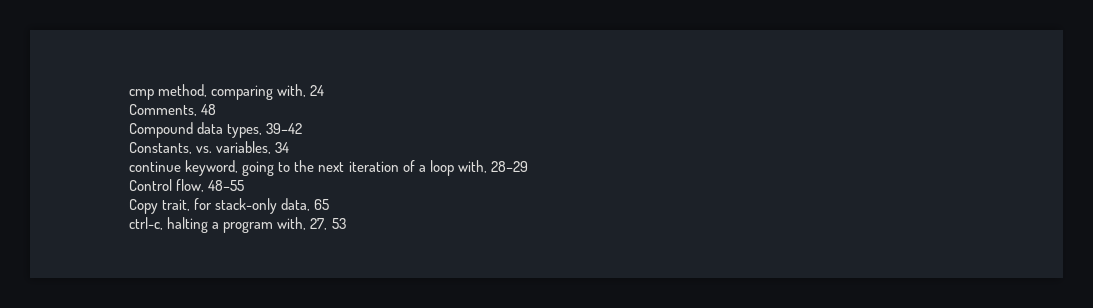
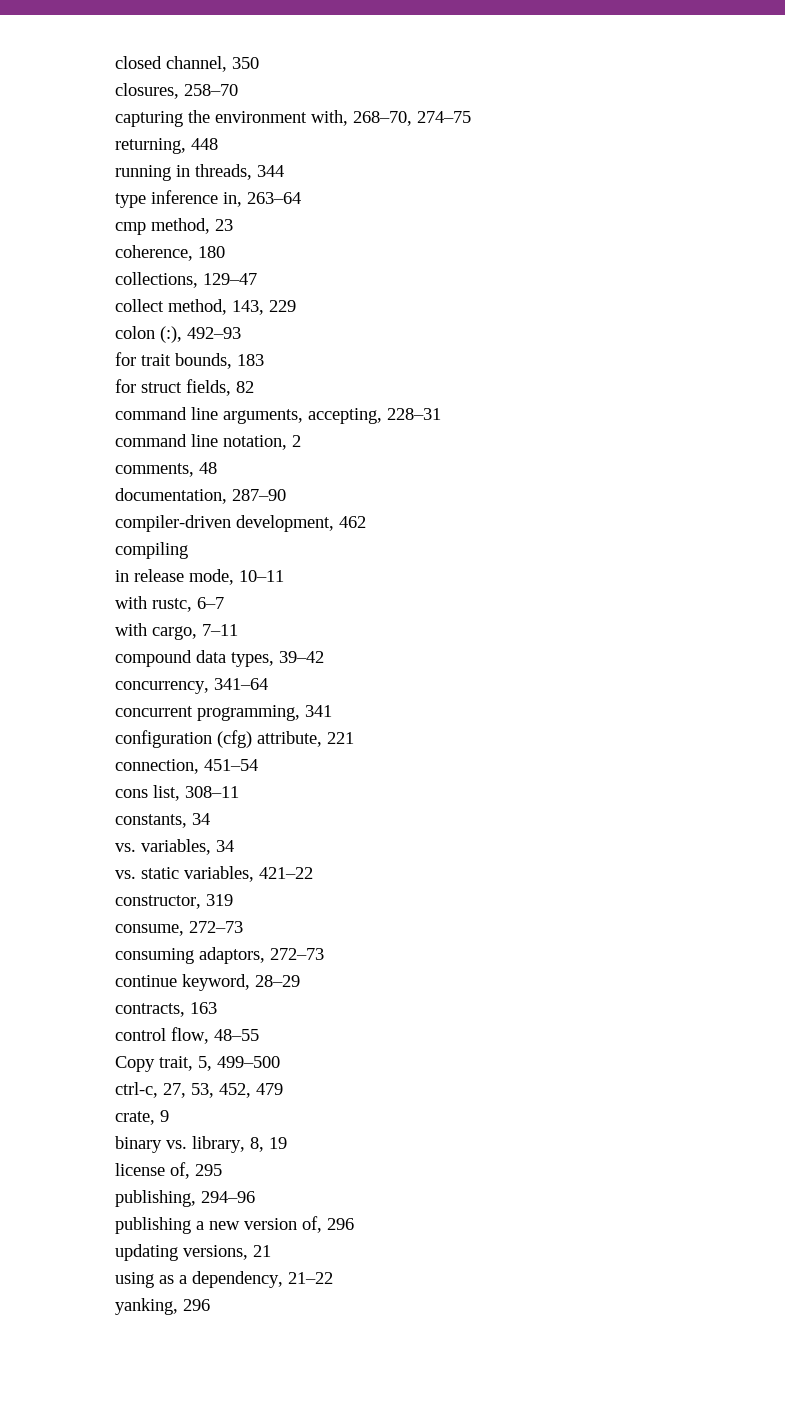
- cmp method, comparing with, 24
- Comments, 48
- Compound data types, 39–42
- Constants, vs. variables, 34
- continue keyword, going to the next iteration of a loop with, 28–29
- Control flow, 48–55
- Copy trait, for stack-only data, 65
- ctrl-c, halting a program with, 27, 53
+ closed channel, 350
+ closures, 258–70
+ capturing the environment with, 268–70, 274–75
+ returning, 448
+ running in threads, 344
+ type inference in, 263–64
+ cmp method, 23
+ coherence, 180
+ collections, 129–47
+ collect method, 143, 229
+ colon (:), 492–93
+ for trait bounds, 183
+ for struct fields, 82
+ command line arguments, accepting, 228–31
+ command line notation, 2
+ comments, 48
+ documentation, 287–90
+ compiler-driven development, 462
+ compiling
+ in release mode, 10–11
+ with rustc, 6–7
+ with cargo, 7–11
+ compound data types, 39–42
+ concurrency, 341–64
+ concurrent programming, 341
+ configuration (cfg) attribute, 221
+ connection, 451–54
+ cons list, 308–11
+ constants, 34
+ vs. variables, 34
+ vs. static variables, 421–22
+ constructor, 319
+ consume, 272–73
+ consuming adaptors, 272–73
+ continue keyword, 28–29
+ contracts, 163
+ control flow, 48–55
+ Copy trait, 5, 499–500
+ ctrl-c, 27, 53, 452, 479
+ crate, 9
+ binary vs. library, 8, 19
+ license of, 295
+ publishing, 294–96
+ publishing a new version of, 296
+ updating versions, 21
+ using as a dependency, 21–22
+ yanking, 296

